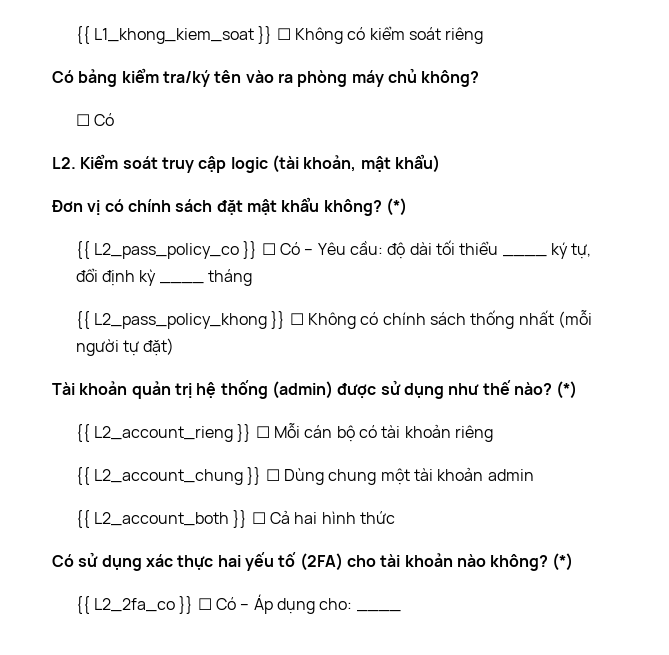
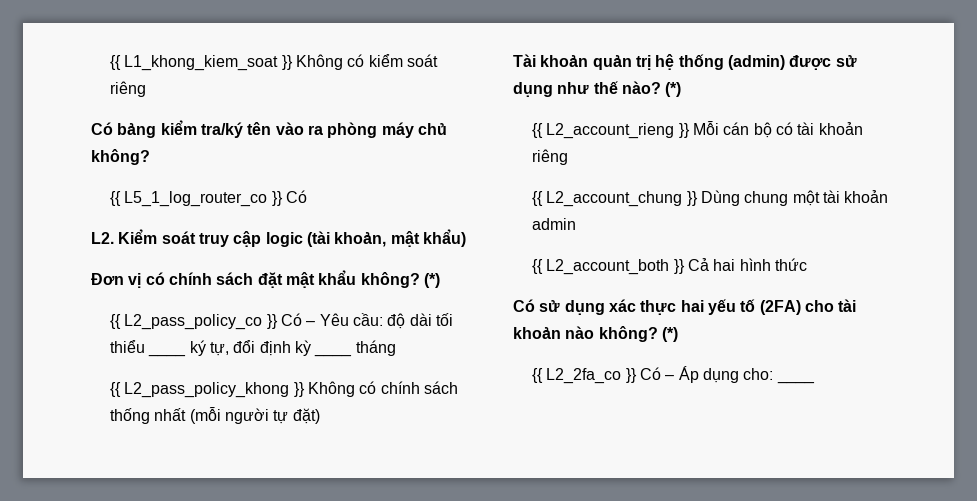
- {{ L1_khong_kiem_soat }} ☐ Không có kiểm soát riêng
+ {{ L1_khong_kiem_soat }} Không có kiểm soát riêng
  Có bảng kiểm tra/ký tên vào ra phòng máy chủ không?
- ☐ Có
+ {{ L5_1_log_router_co }} Có
- {{ L2_pass_policy_co }} ☐ Có – Yêu cầu: độ dài tối thiểu ____ ký tự, đổi định kỳ ____ tháng
+ {{ L2_pass_policy_co }} Có – Yêu cầu: độ dài tối thiểu ____ ký tự, đổi định kỳ ____ tháng
- {{ L2_pass_policy_khong }} ☐ Không có chính sách thống nhất (mỗi người tự đặt)
+ {{ L2_pass_policy_khong }} Không có chính sách thống nhất (mỗi người tự đặt)
- {{ L2_account_rieng }} ☐ Mỗi cán bộ có tài khoản riêng
+ {{ L2_account_rieng }} Mỗi cán bộ có tài khoản riêng
- {{ L2_account_chung }} ☐ Dùng chung một tài khoản admin
+ {{ L2_account_chung }} Dùng chung một tài khoản admin
- {{ L2_account_both }} ☐ Cả hai hình thức
+ {{ L2_account_both }} Cả hai hình thức
- {{ L2_2fa_co }} ☐ Có – Áp dụng cho: ____
+ {{ L2_2fa_co }} Có – Áp dụng cho: ____

